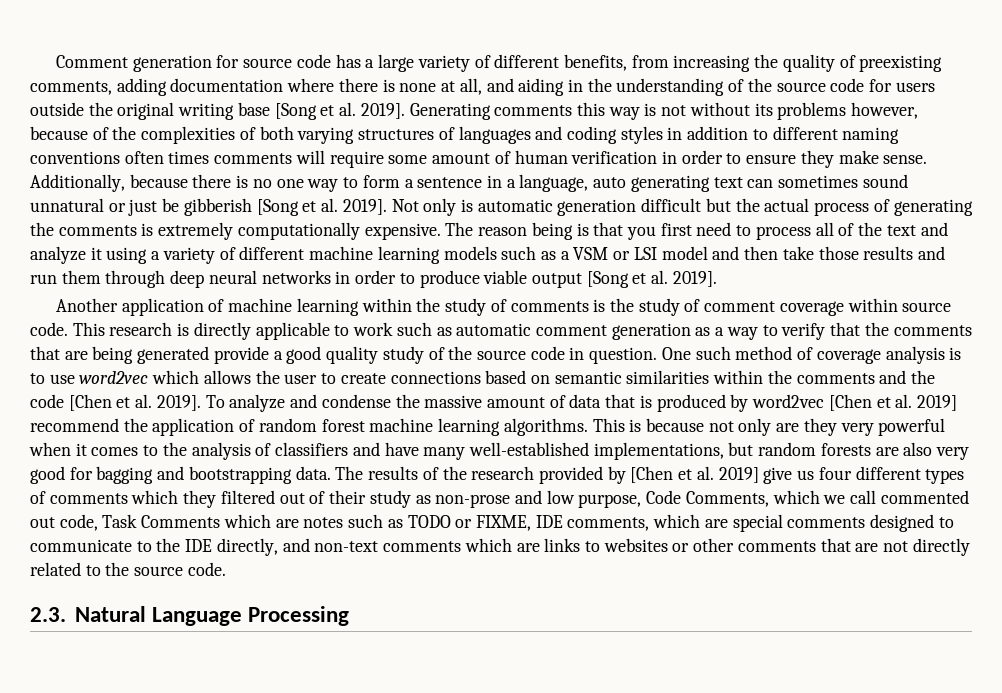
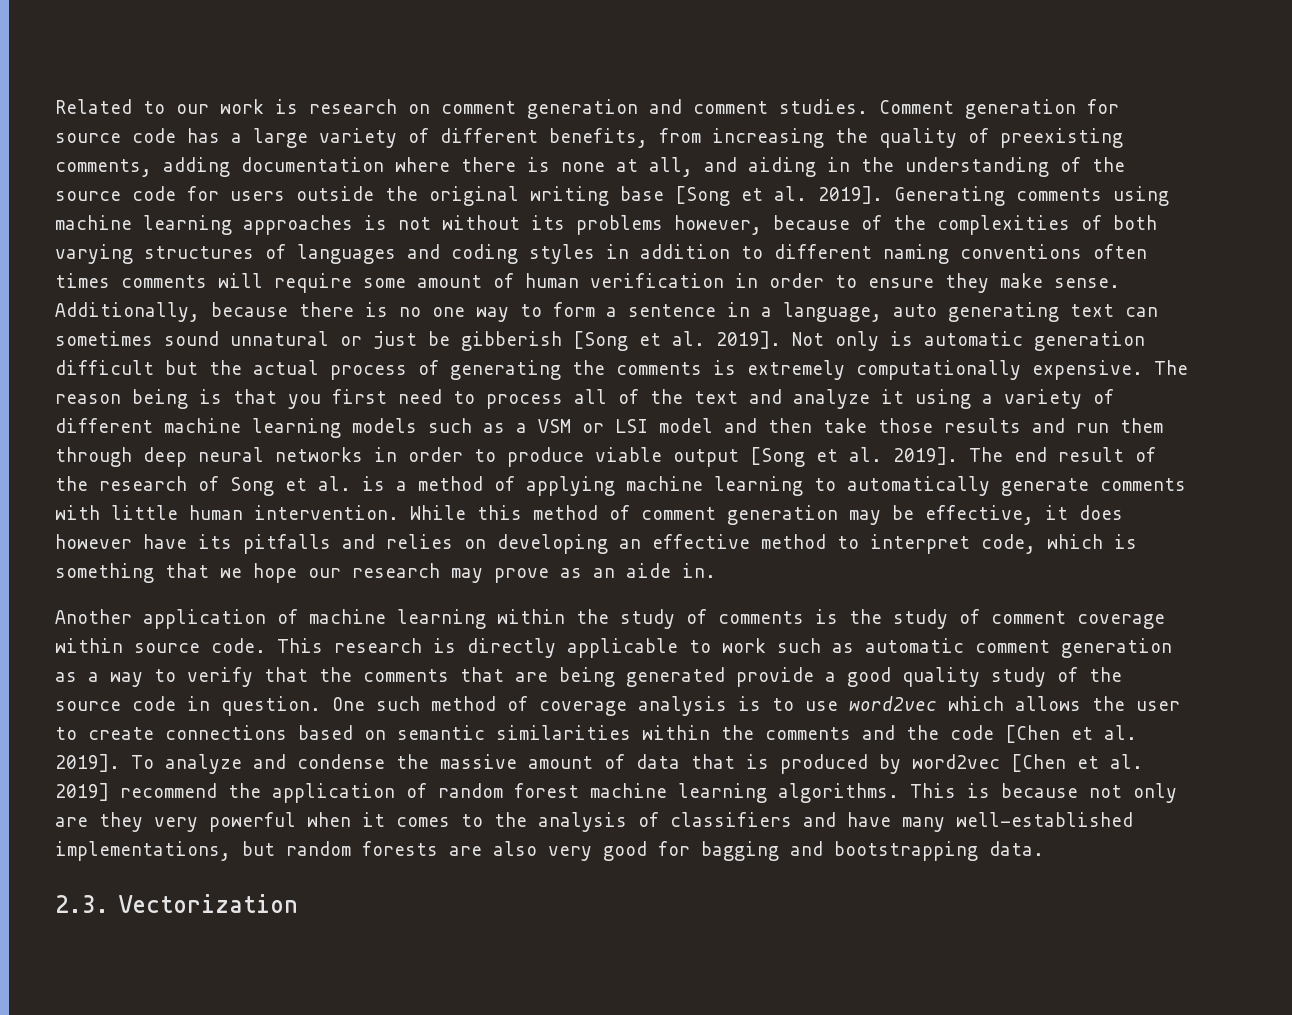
+ Related to our work is research on comment generation and comment studies.
- Generating comments this way is not without its problems however, because of the complexities of both varying structures of languages and coding styles in addition to different naming conventions often times comments will require some amount of human verification in order to ensure they make sense.
+ Generating comments using machine learning approaches is not without its problems however, because of the complexities of both varying structures of languages and coding styles in addition to different naming conventions often times comments will require some amount of human verification in order to ensure they make sense.
+ The end result of the research of Song et al. is a method of applying machine learning to automatically generate comments with little human intervention. While this method of comment generation may be effective, it does however have its pitfalls and relies on developing an effective method to interpret code, which is something that we hope our research may prove as an aide in.
- This is because not only are they very powerful when it comes to the analysis of classifiers and have many well-established implementations, but random forests are also very good for bagging and bootstrapping data. The results of the research provided by [Chen et al. 2019] give us four different types of comments which they filtered out of their study as non-prose and low purpose, Code Comments, which we call commented out code, Task Comments which are notes such as TODO or FIXME, IDE comments, which are special comments designed to communicate to the IDE directly, and non-text comments which are links to websites or other comments that are not directly related to the source code.
- 2.3. Natural Language Processing
+ This is because not only are they very powerful when it comes to the analysis of classifiers and have many well-established implementations, but random forests are also very good for bagging and bootstrapping data.
+ 2.3. Vectorization

